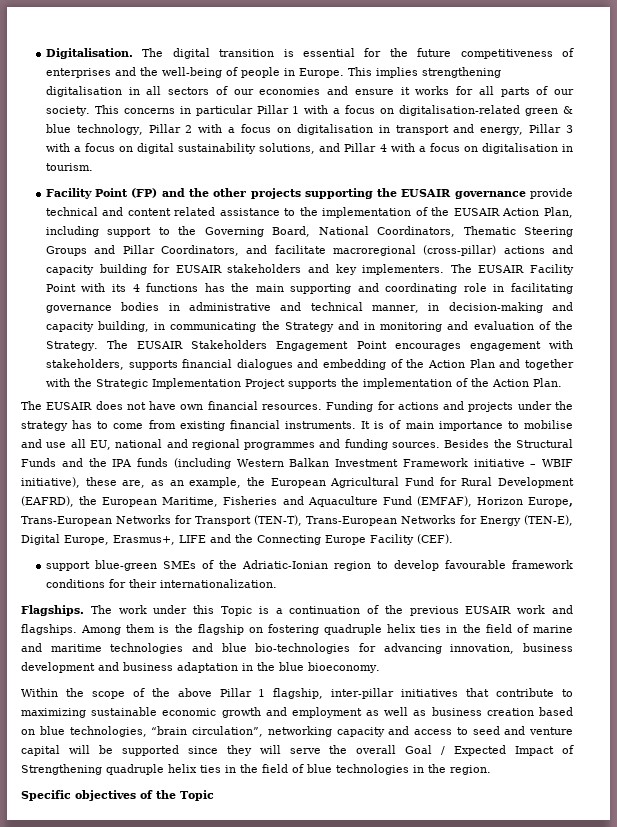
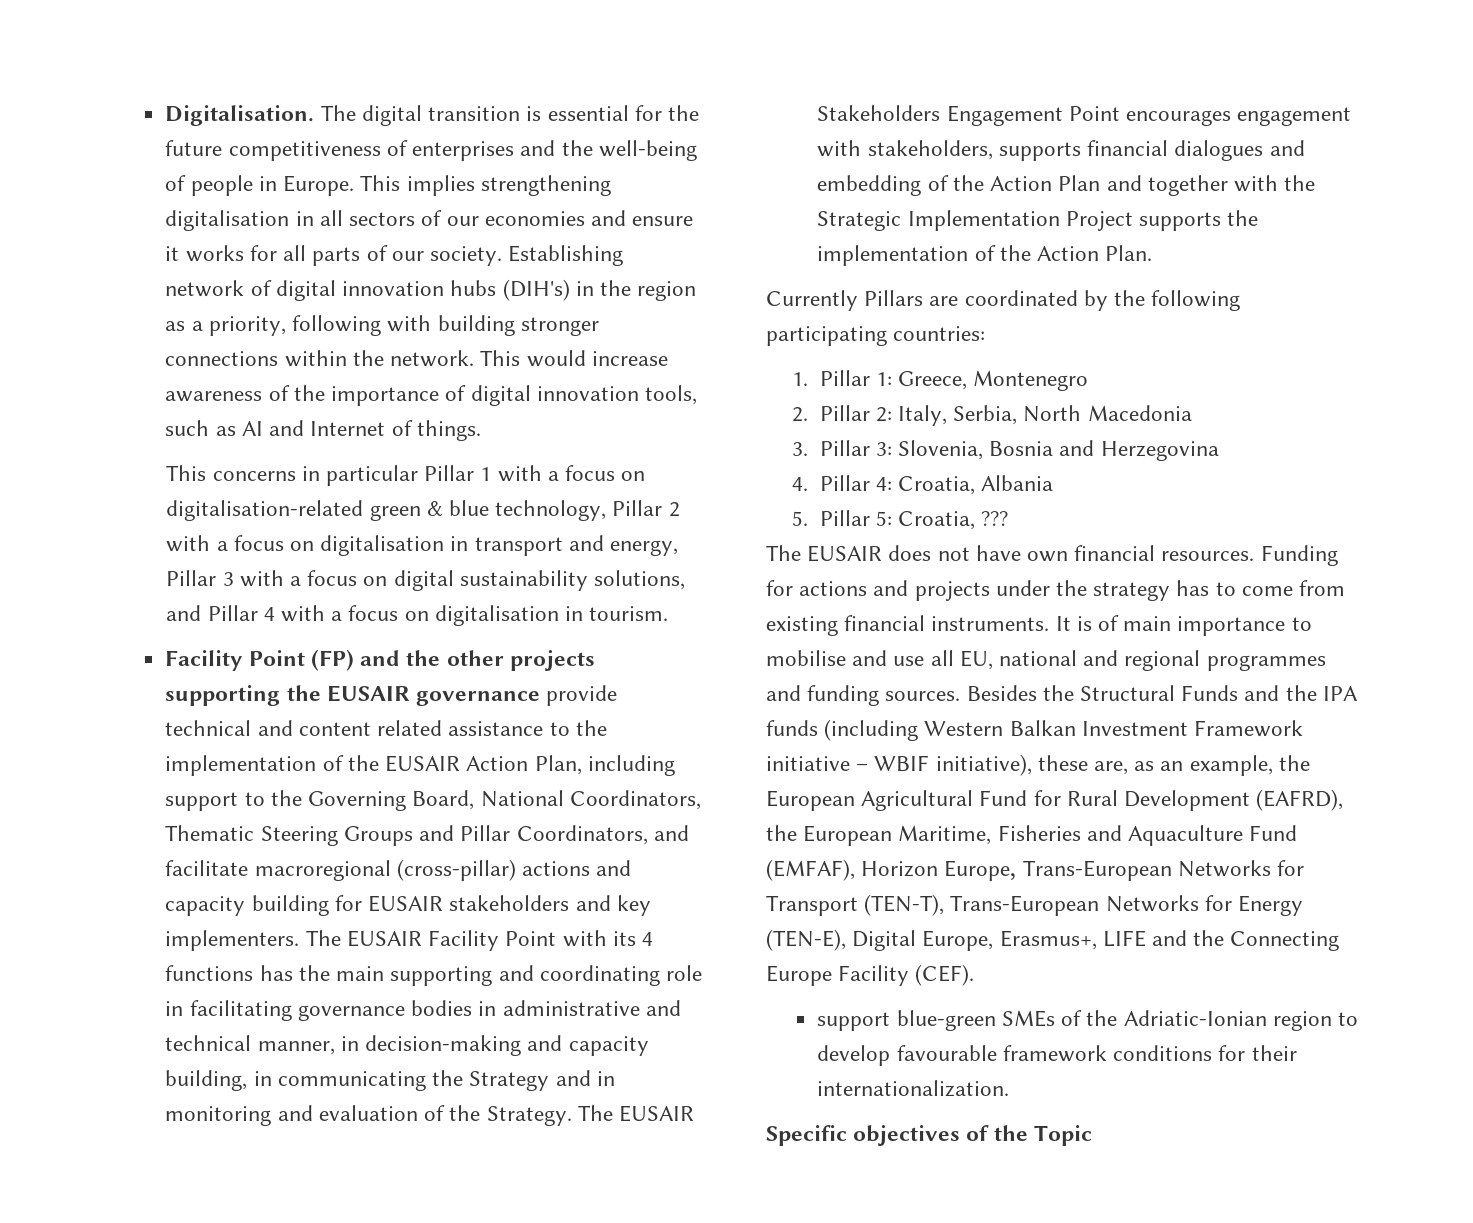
- This implies strengthening digitalisation in all sectors of our economies and ensure it works for all parts of our society. This concerns in particular Pillar 1 with a focus on digitalisation-related green & blue technology, Pillar 2 with a focus on digitalisation in transport and energy, Pillar 3 with a focus on digital sustainability solutions, and Pillar 4 with a focus on digitalisation in tourism.
+ This implies strengthening digitalisation in all sectors of our economies and ensure it works for all parts of our society. Establishing network of digital innovation hubs (DIH's) in the region as a priority, following with building stronger connections within the network. This would increase awareness of the importance of digital innovation tools, such as AI and Internet of things.
+ This concerns in particular Pillar 1 with a focus on digitalisation-related green & blue technology, Pillar 2 with a focus on digitalisation in transport and energy, Pillar 3 with a focus on digital sustainability solutions, and Pillar 4 with a focus on digitalisation in tourism.
+ Currently Pillars are coordinated by the following participating countries:
+ 1. Pillar 1: Greece, Montenegro
+ 2. Pillar 2: Italy, Serbia, North Macedonia
+ 3. Pillar 3: Slovenia, Bosnia and Herzegovina
+ 4. Pillar 4: Croatia, Albania
+ 5. Pillar 5: Croatia, ???
- Flagships. The work under this Topic is a continuation of the previous EUSAIR work and flagships. Among them is the flagship on fostering quadruple helix ties in the field of marine and maritime technologies and blue bio-technologies for advancing innovation, business development and business adaptation in the blue bioeconomy.
- Within the scope of the above Pillar 1 flagship, inter-pillar initiatives that contribute to maximizing sustainable economic growth and employment as well as business creation based on blue technologies, “brain circulation”, networking capacity and access to seed and venture capital will be supported since they will serve the overall Goal / Expected Impact of Strengthening quadruple helix ties in the field of blue technologies in the region.

